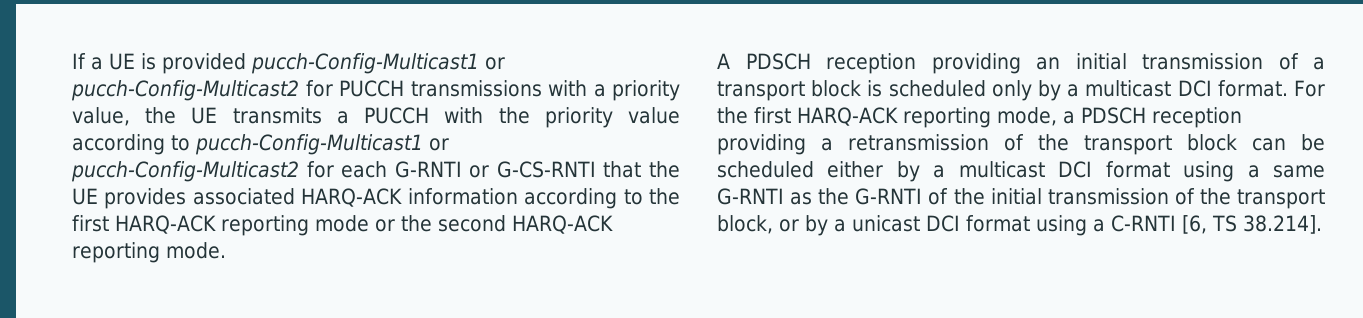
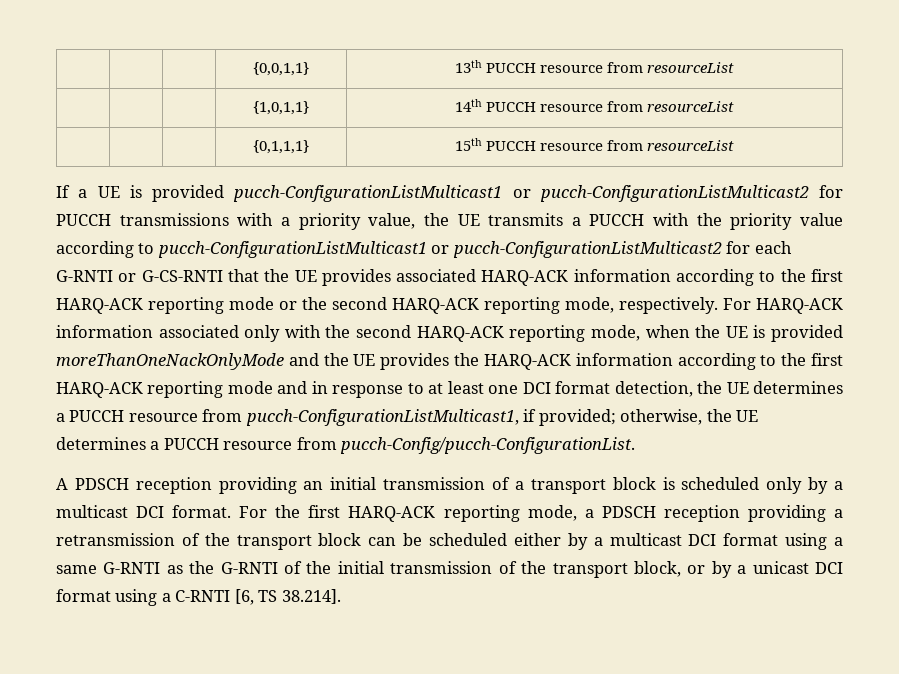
+ | | | {0,0,1,1} | 13th PUCCH resource from resourceList
+ | | | {1,0,1,1} | 14th PUCCH resource from resourceList
+ | | | {0,1,1,1} | 15th PUCCH resource from resourceList
- If a UE is provided pucch-Config-Multicast1 or pucch-Config-Multicast2 for PUCCH transmissions with a priority value, the UE transmits a PUCCH with the priority value according to pucch-Config-Multicast1 or pucch-Config-Multicast2 for each G-RNTI or G-CS-RNTI that the UE provides associated HARQ-ACK information according to the first HARQ-ACK reporting mode or the second HARQ-ACK reporting mode.
+ If a UE is provided pucch-ConfigurationListMulticast1 or pucch-ConfigurationListMulticast2 for PUCCH transmissions with a priority value, the UE transmits a PUCCH with the priority value according to pucch-ConfigurationListMulticast1 or pucch-ConfigurationListMulticast2 for each G-RNTI or G-CS-RNTI that the UE provides associated HARQ-ACK information according to the first HARQ-ACK reporting mode or the second HARQ-ACK reporting mode, respectively. For HARQ-ACK information associated only with the second HARQ-ACK reporting mode, when the UE is provided moreThanOneNackOnlyMode and the UE provides the HARQ-ACK information according to the first HARQ-ACK reporting mode and in response to at least one DCI format detection, the UE determines a PUCCH resource from pucch-ConfigurationListMulticast1, if provided; otherwise, the UE determines a PUCCH resource from pucch-Config/pucch-ConfigurationList.

